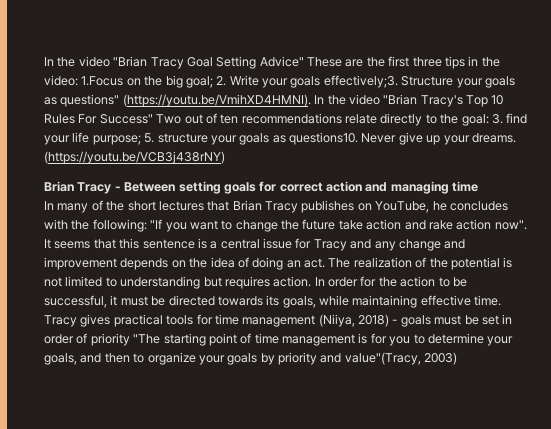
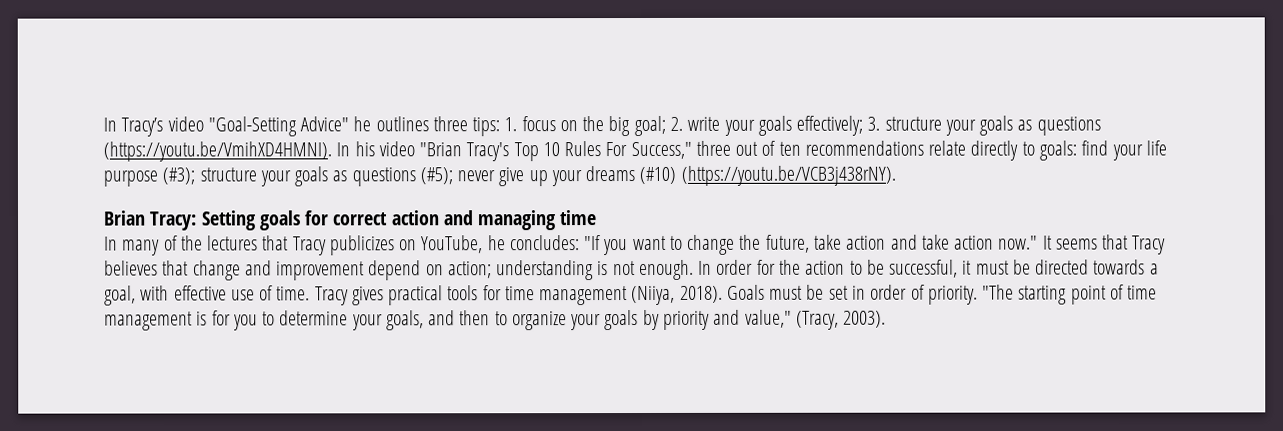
- In the video "Brian Tracy Goal Setting Advice" These are the first three tips in the video: 1.Focus on the big goal; 2. Write your goals effectively;3. Structure your goals as questions" (https://youtu.be/VmihXD4HMNI). In the video "Brian Tracy's Top 10 Rules For Success" Two out of ten recommendations relate directly to the goal: 3. find your life purpose; 5. structure your goals as questions10. Never give up your dreams. (https://youtu.be/VCB3j438rNY)
- Brian Tracy - Between setting goals for correct action and managing time
+ In Tracy’s video "Goal-Setting Advice" he outlines three tips: 1. focus on the big goal; 2. write your goals effectively; 3. structure your goals as questions (https://youtu.be/VmihXD4HMNI). In his video "Brian Tracy's Top 10 Rules For Success," three out of ten recommendations relate directly to goals: find your life purpose (#3); structure your goals as questions (#5); never give up your dreams (#10) (https://youtu.be/VCB3j438rNY).
+ Brian Tracy: Setting goals for correct action and managing time
- In many of the short lectures that Brian Tracy publishes on YouTube, he concludes with the following: "If you want to change the future take action and rake action now". It seems that this sentence is a central issue for Tracy and any change and improvement depends on the idea of doing an act. The realization of the potential is not limited to understanding but requires action.
+ In many of the lectures that Tracy publicizes on YouTube, he concludes: "If you want to change the future, take action and take action now." It seems that Tracy believes that change and improvement depend on action; understanding is not enough.
- In order for the action to be successful, it must be directed towards its goals, while maintaining effective time.
+ In order for the action to be successful, it must be directed towards a goal, with effective use of time.
- Tracy gives practical tools for time management (Niiya, 2018) - goals must be set in order of priority "The starting point of time management is for you to determine your goals, and then to organize your goals by priority and value"(Tracy, 2003)
+ Tracy gives practical tools for time management (Niiya, 2018). Goals must be set in order of priority. "The starting point of time management is for you to determine your goals, and then to organize your goals by priority and value," (Tracy, 2003).

